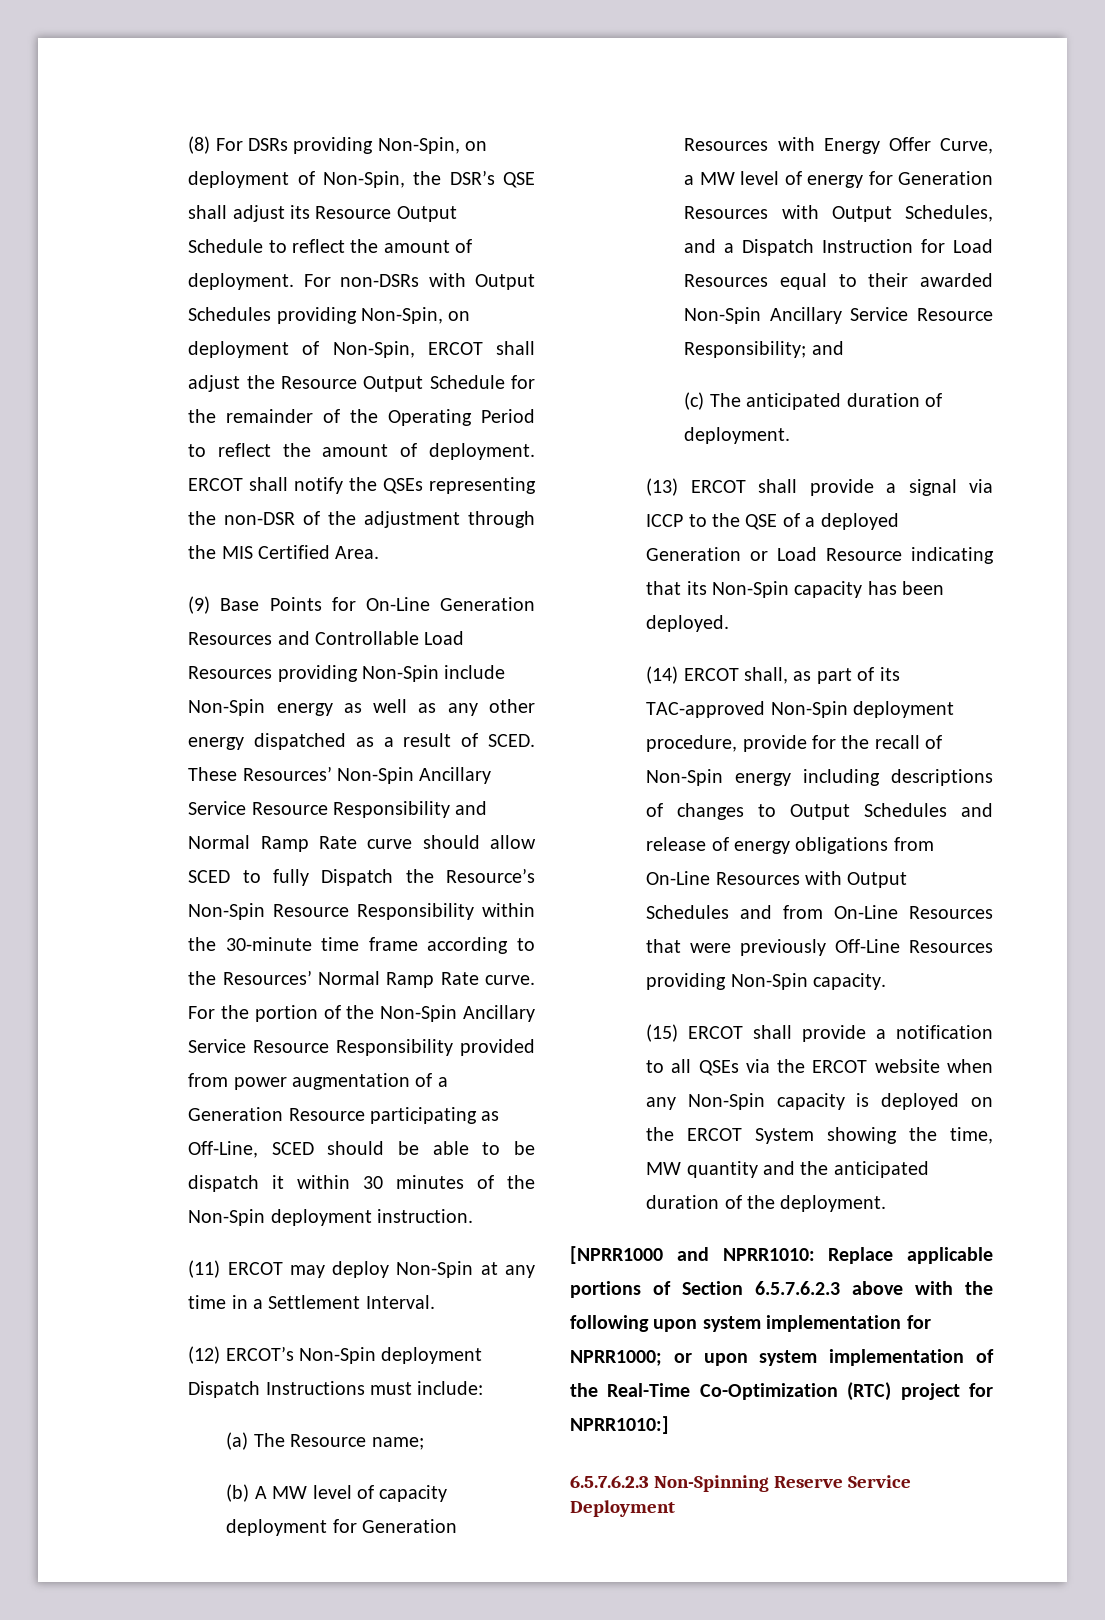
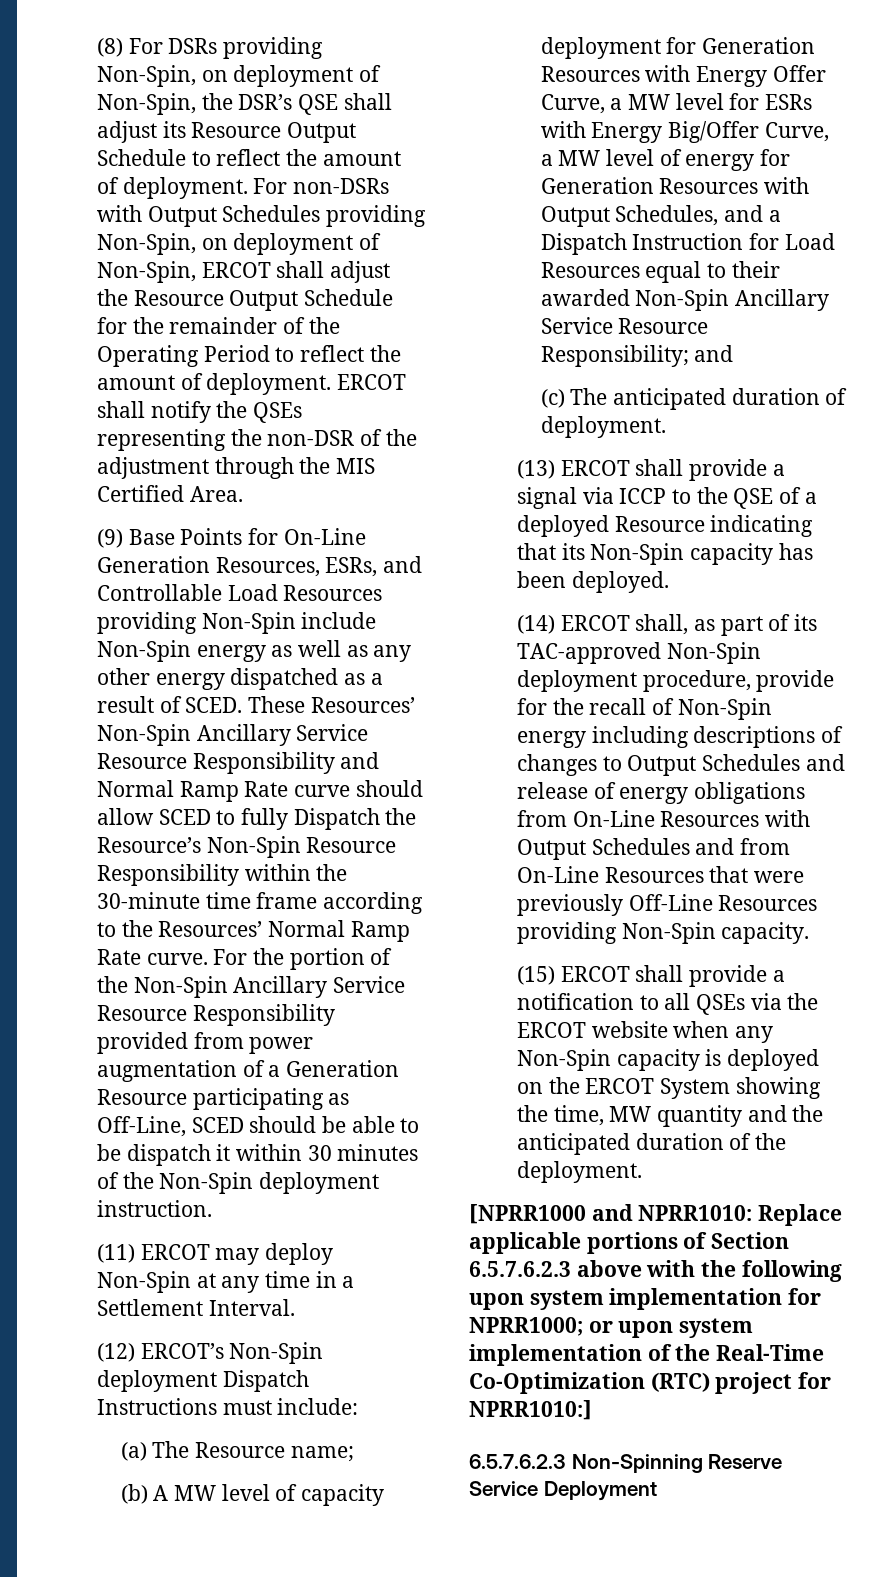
- (9) Base Points for On-Line Generation Resources and Controllable Load Resources providing Non-Spin include Non-Spin energy as well as any other energy dispatched as a result of SCED.
+ (9) Base Points for On-Line Generation Resources, ESRs, and Controllable Load Resources providing Non-Spin include Non-Spin energy as well as any other energy dispatched as a result of SCED.
- (b) A MW level of capacity deployment for Generation Resources with Energy Offer Curve, a MW level of energy for Generation Resources with Output Schedules, and a Dispatch Instruction for Load Resources equal to their awarded Non-Spin Ancillary Service Resource Responsibility; and
+ (b) A MW level of capacity deployment for Generation Resources with Energy Offer Curve, a MW level for ESRs with Energy Big/Offer Curve, a MW level of energy for Generation Resources with Output Schedules, and a Dispatch Instruction for Load Resources equal to their awarded Non-Spin Ancillary Service Resource Responsibility; and
- (13) ERCOT shall provide a signal via ICCP to the QSE of a deployed Generation or Load Resource indicating that its Non-Spin capacity has been deployed.
+ (13) ERCOT shall provide a signal via ICCP to the QSE of a deployed Resource indicating that its Non-Spin capacity has been deployed.

